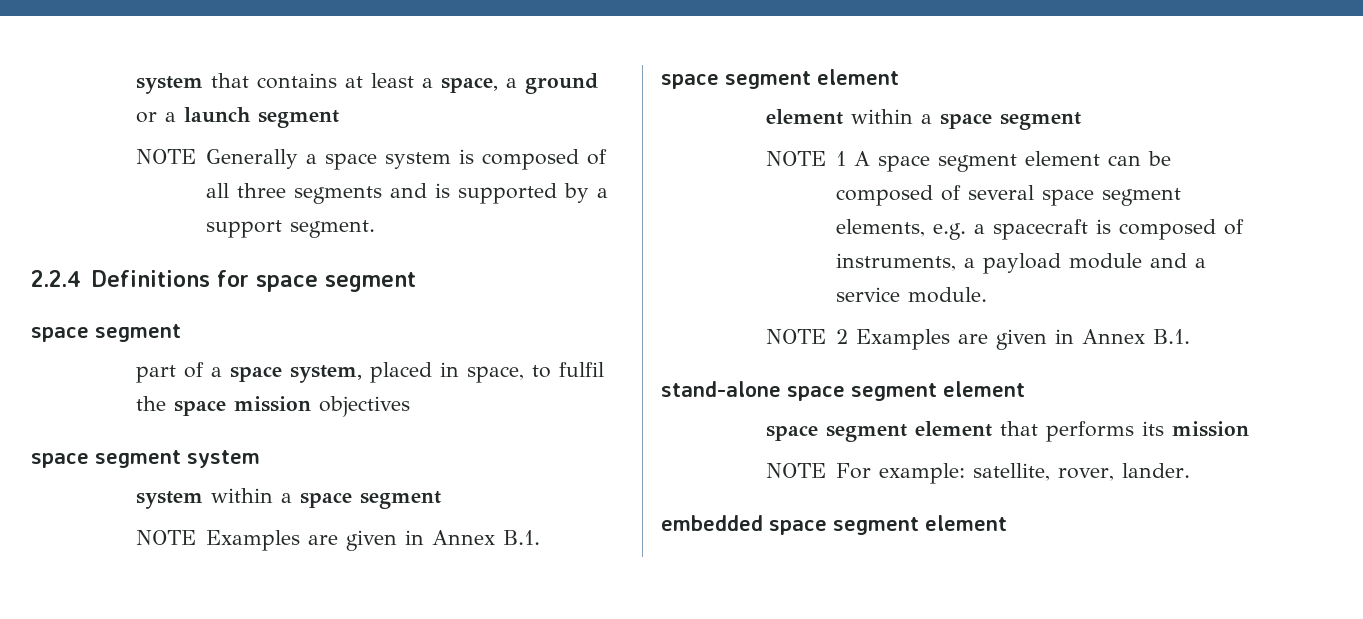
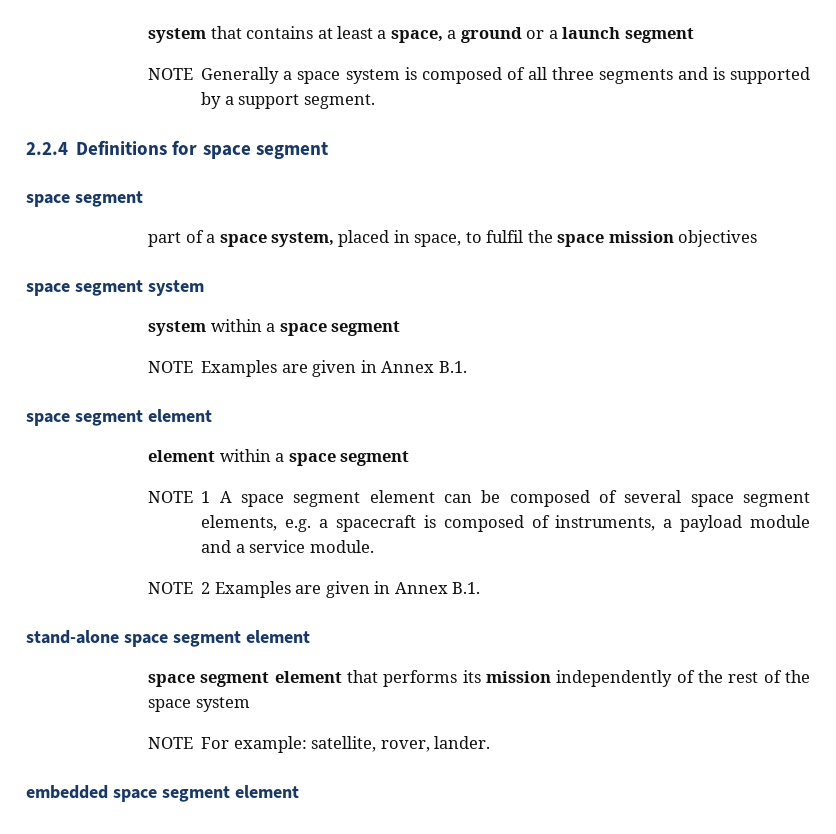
- space segment element that performs its mission
+ space segment element that performs its mission independently of the rest of the space system

